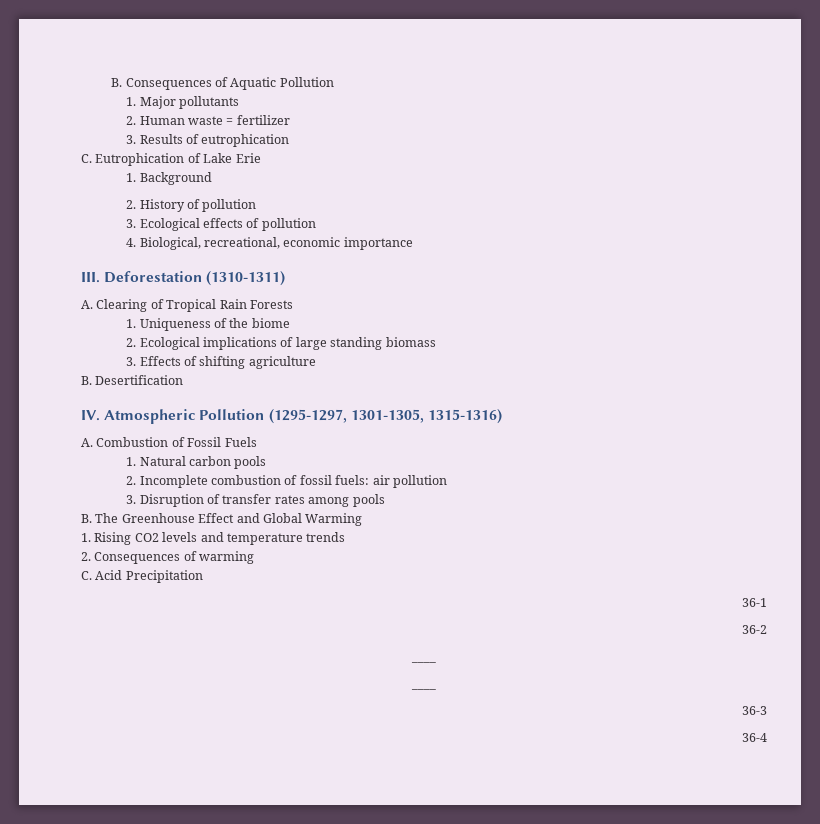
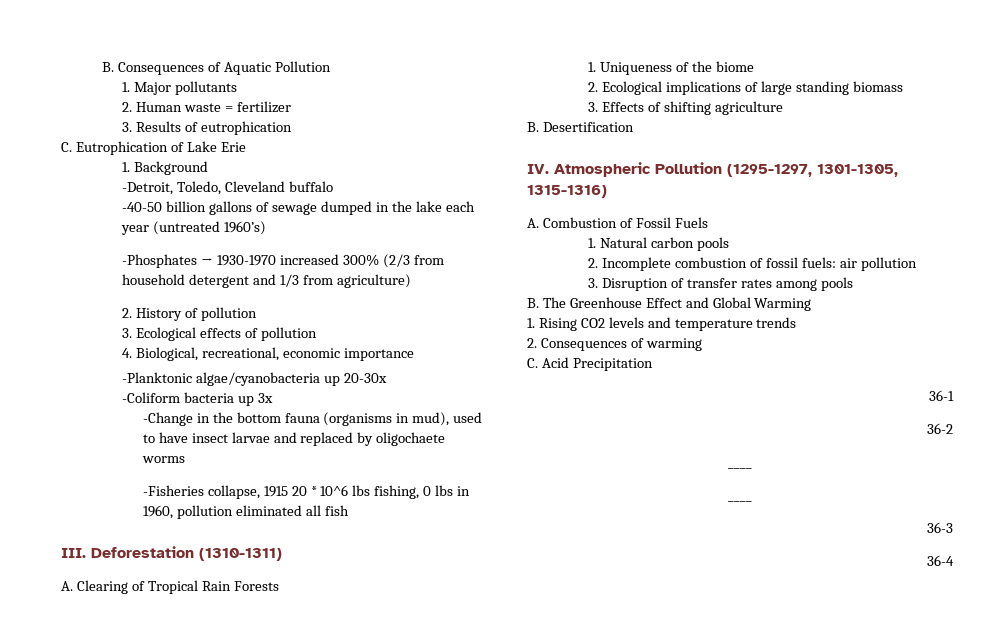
+ -Detroit, Toledo, Cleveland buffalo
+ -40-50 billion gallons of sewage dumped in the lake each year (untreated 1960’s)
+ -Phosphates → 1930-1970 increased 300% (2/3 from household detergent and 1/3 from agriculture)
+ -Planktonic algae/cyanobacteria up 20-30x
+ -Coliform bacteria up 3x
+ -Change in the bottom fauna (organisms in mud), used to have insect larvae and replaced by oligochaete worms
+ -Fisheries collapse, 1915 20 * 10^6 lbs fishing, 0 lbs in 1960, pollution eliminated all fish

